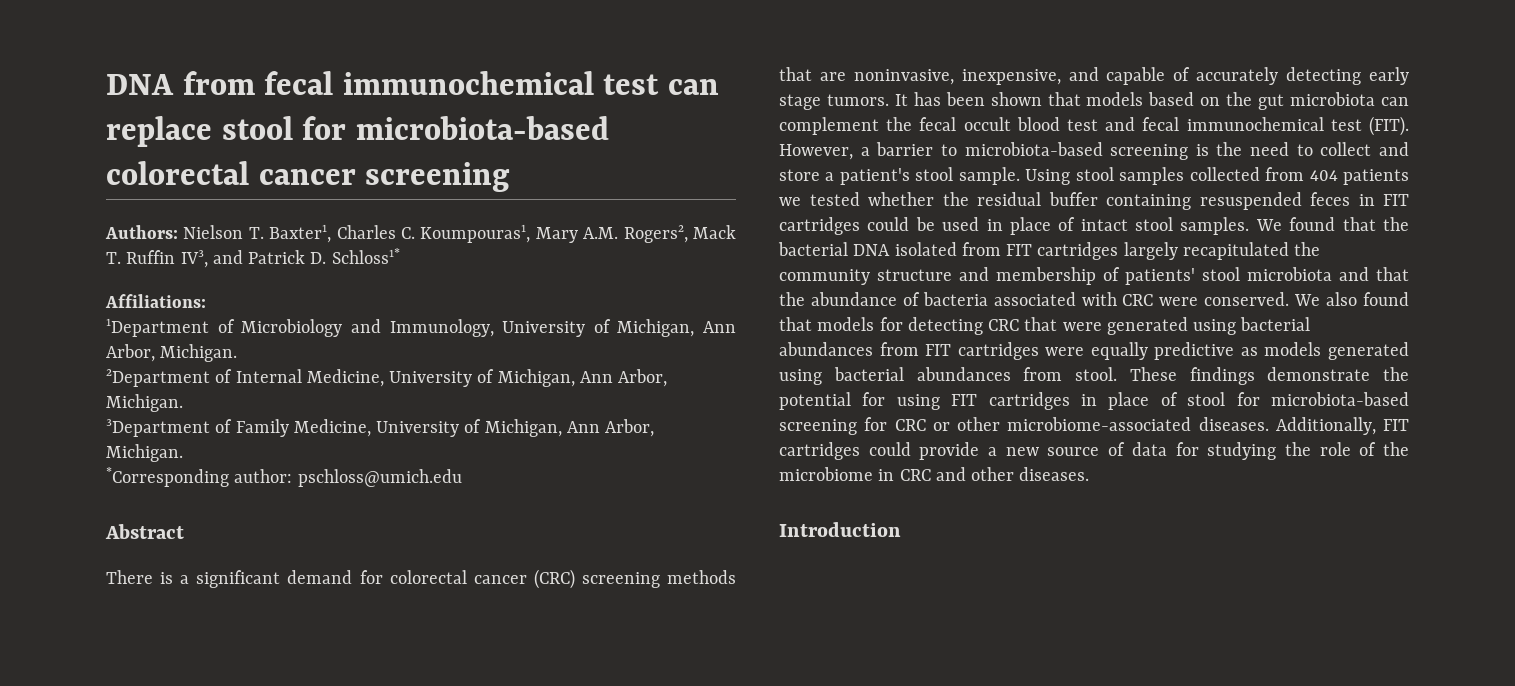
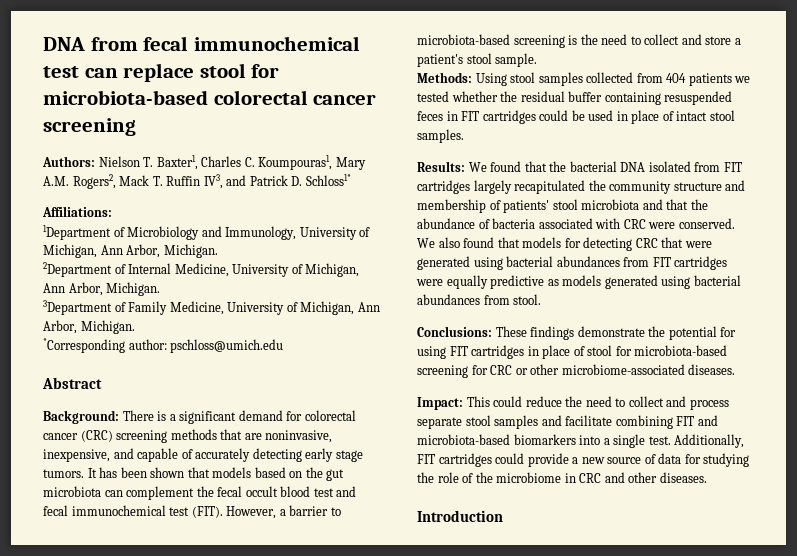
- There is a significant demand for colorectal cancer (CRC) screening methods that are noninvasive, inexpensive, and capable of accurately detecting early stage tumors.
+ Background: There is a significant demand for colorectal cancer (CRC) screening methods that are noninvasive, inexpensive, and capable of accurately detecting early stage tumors.
- However, a barrier to microbiota-based screening is the need to collect and store a patient's stool sample. Using stool samples collected from 404 patients we tested whether the residual buffer containing resuspended feces in FIT cartridges could be used in place of intact stool samples.
+ However, a barrier to microbiota-based screening is the need to collect and store a patient's stool sample.
+ Methods: Using stool samples collected from 404 patients we tested whether the residual buffer containing resuspended feces in FIT cartridges could be used in place of intact stool samples.
+ Results:
- We also found that models for detecting CRC that were generated using bacterial abundances from FIT cartridges were equally predictive as models generated using bacterial abundances from stool. These findings demonstrate the potential for using FIT cartridges in place of stool for microbiota-based screening for CRC or other microbiome-associated diseases.
+ We also found that models for detecting CRC that were generated using bacterial abundances from FIT cartridges were equally predictive as models generated using bacterial abundances from stool.
+ Conclusions: These findings demonstrate the potential for using FIT cartridges in place of stool for microbiota-based screening for CRC or other microbiome-associated diseases.
+ Impact: This could reduce the need to collect and process separate stool samples and facilitate combining FIT and microbiota-based biomarkers into a single test.

